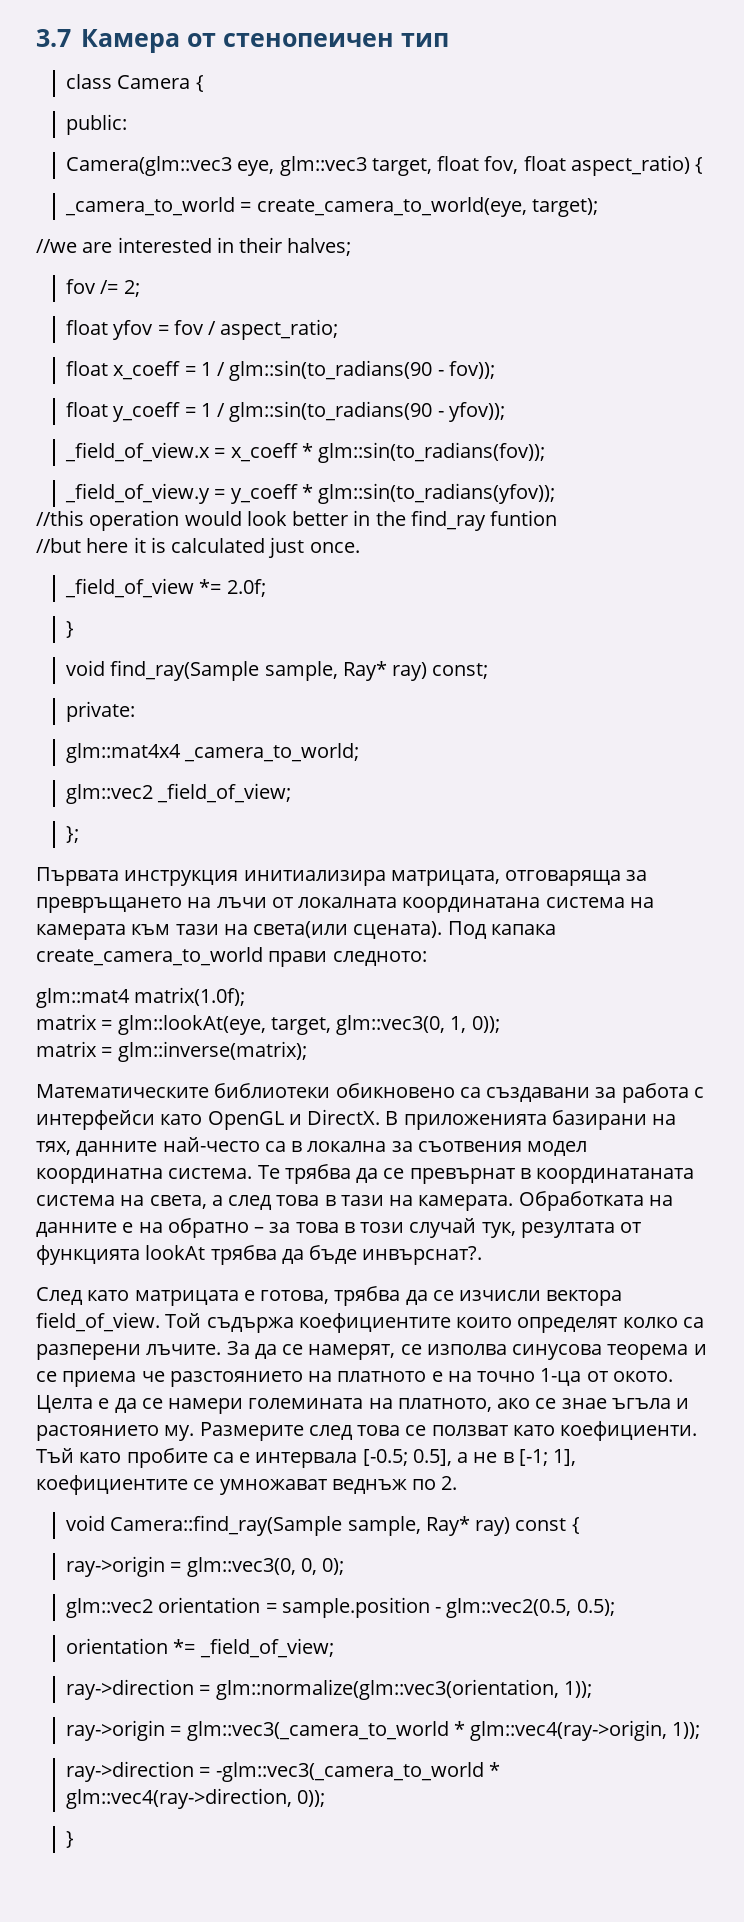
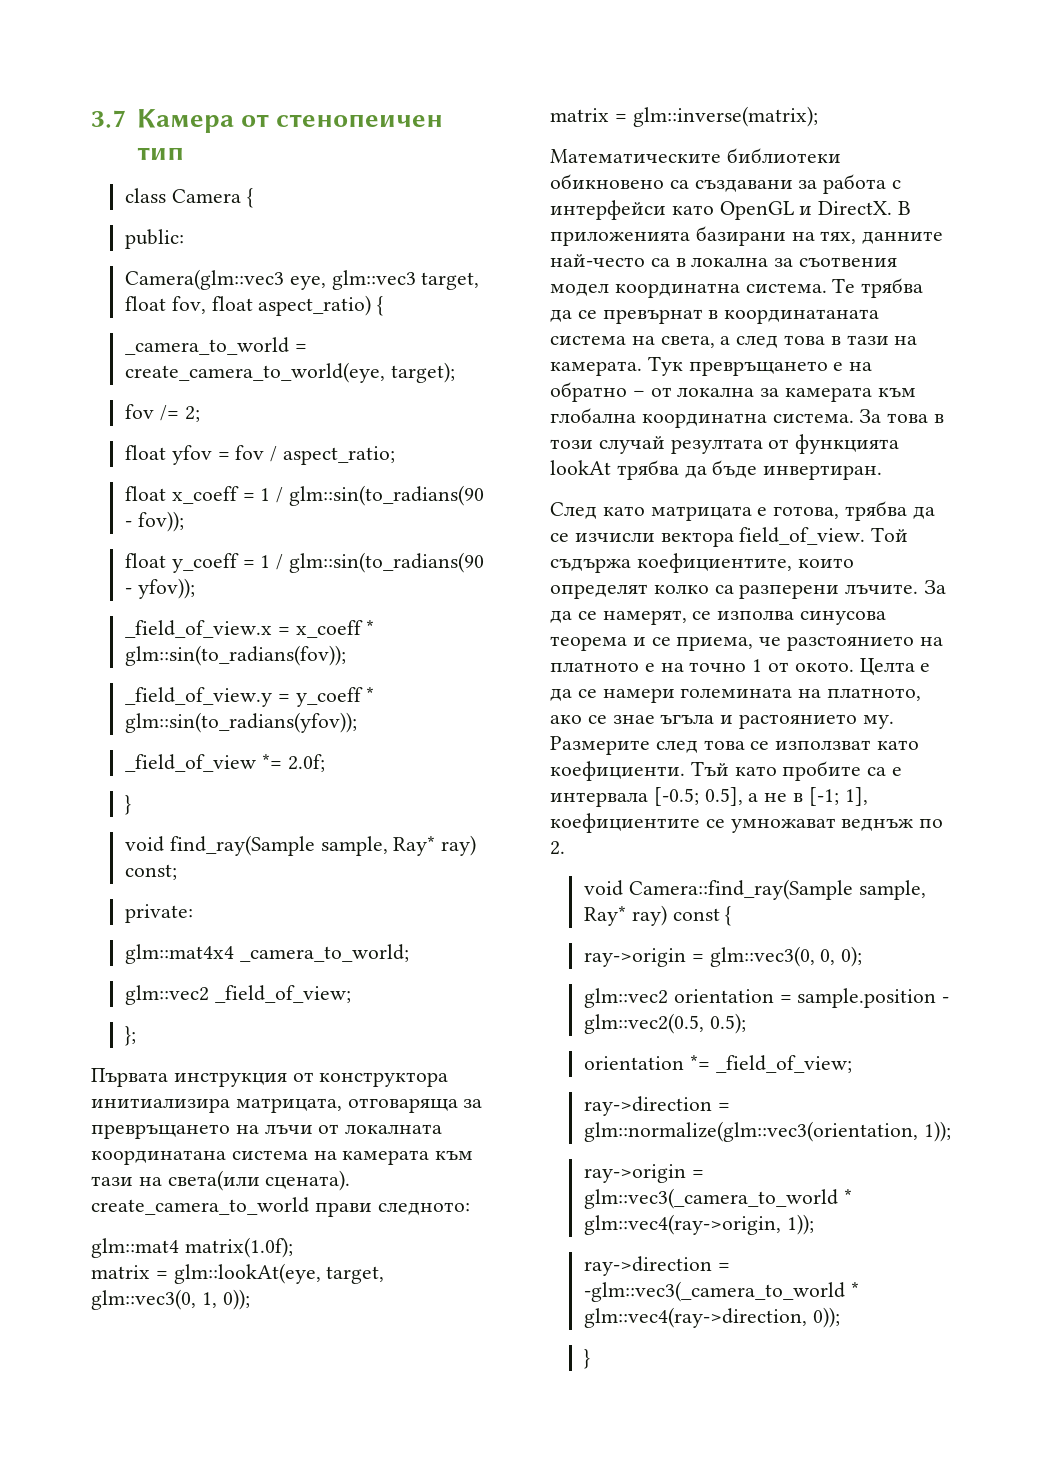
- //we are interested in their halves;
- //this operation would look better in the find_ray funtion
- //but here it is calculated just once.
- Първата инструкция инитиализира матрицата, отговаряща за превръщането на лъчи от локалната координатана система на камерата към тази на света(или сцената). Под капака create_camera_to_world прави следното:
+ Първата инструкция от конструктора инитиализира матрицата, отговаряща за превръщането на лъчи от локалната координатана система на камерата към тази на света(или сцената). create_camera_to_world прави следното:
- Обработката на данните е на обратно – за това в този случай тук, резултата от функцията lookAt трябва да бъде инвърснат?.
+ Тук превръщането е на обратно – от локална за камерата към глобална координатна система. За това в този случай резултата от функцията lookAt трябва да бъде инвертиран.
- Той съдържа коефициентите които определят колко са разперени лъчите.
+ Той съдържа коефициентите, които определят колко са разперени лъчите.
- За да се намерят, се изполва синусова теорема и се приема че разстоянието на платното е на точно 1-ца от окото.
+ За да се намерят, се изполва синусова теорема и се приема, че разстоянието на платното е на точно 1 от окото.
- Размерите след това се ползват като коефициенти.
+ Размерите след това се използват като коефициенти.

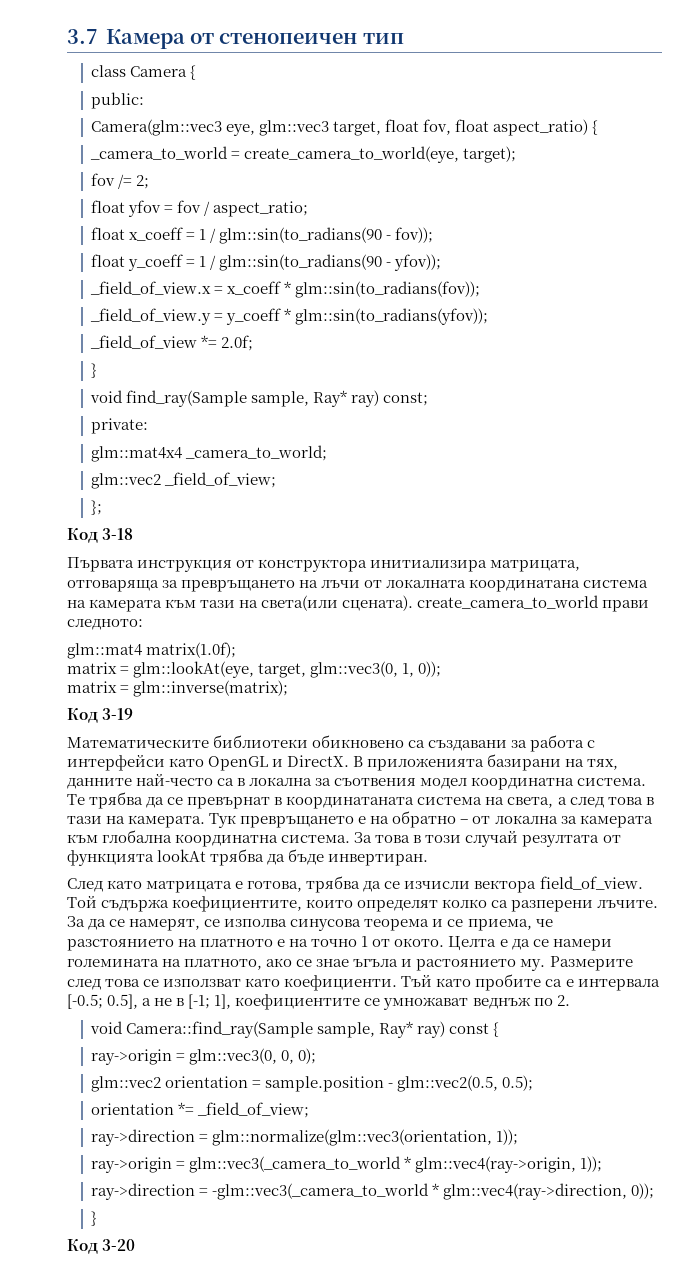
+ Код 3-18
+ Код 3-19
+ Код 3-20

